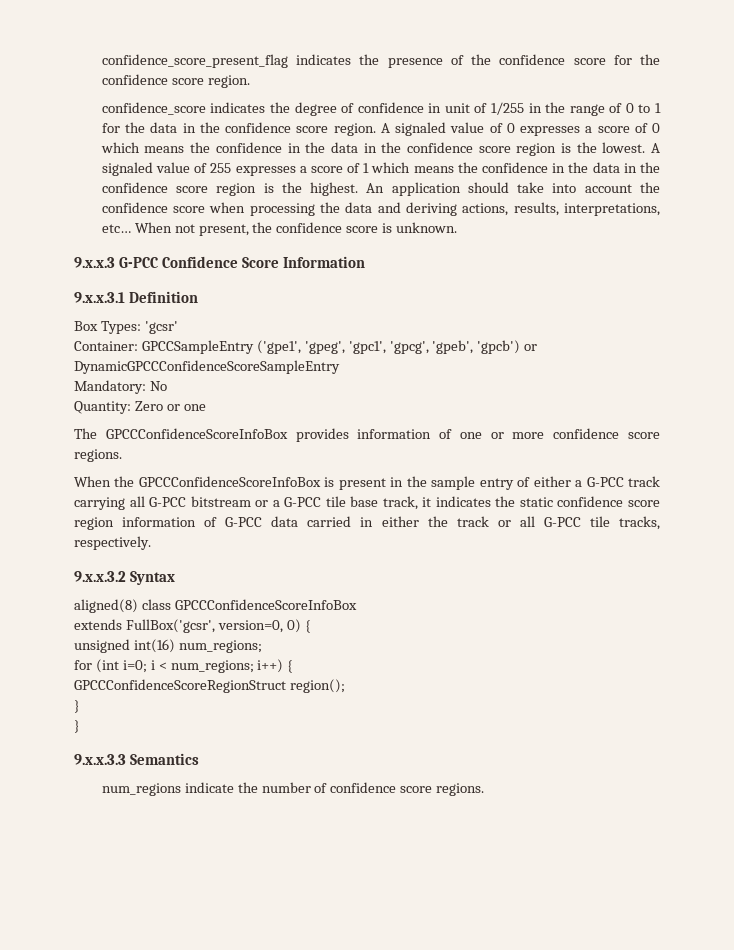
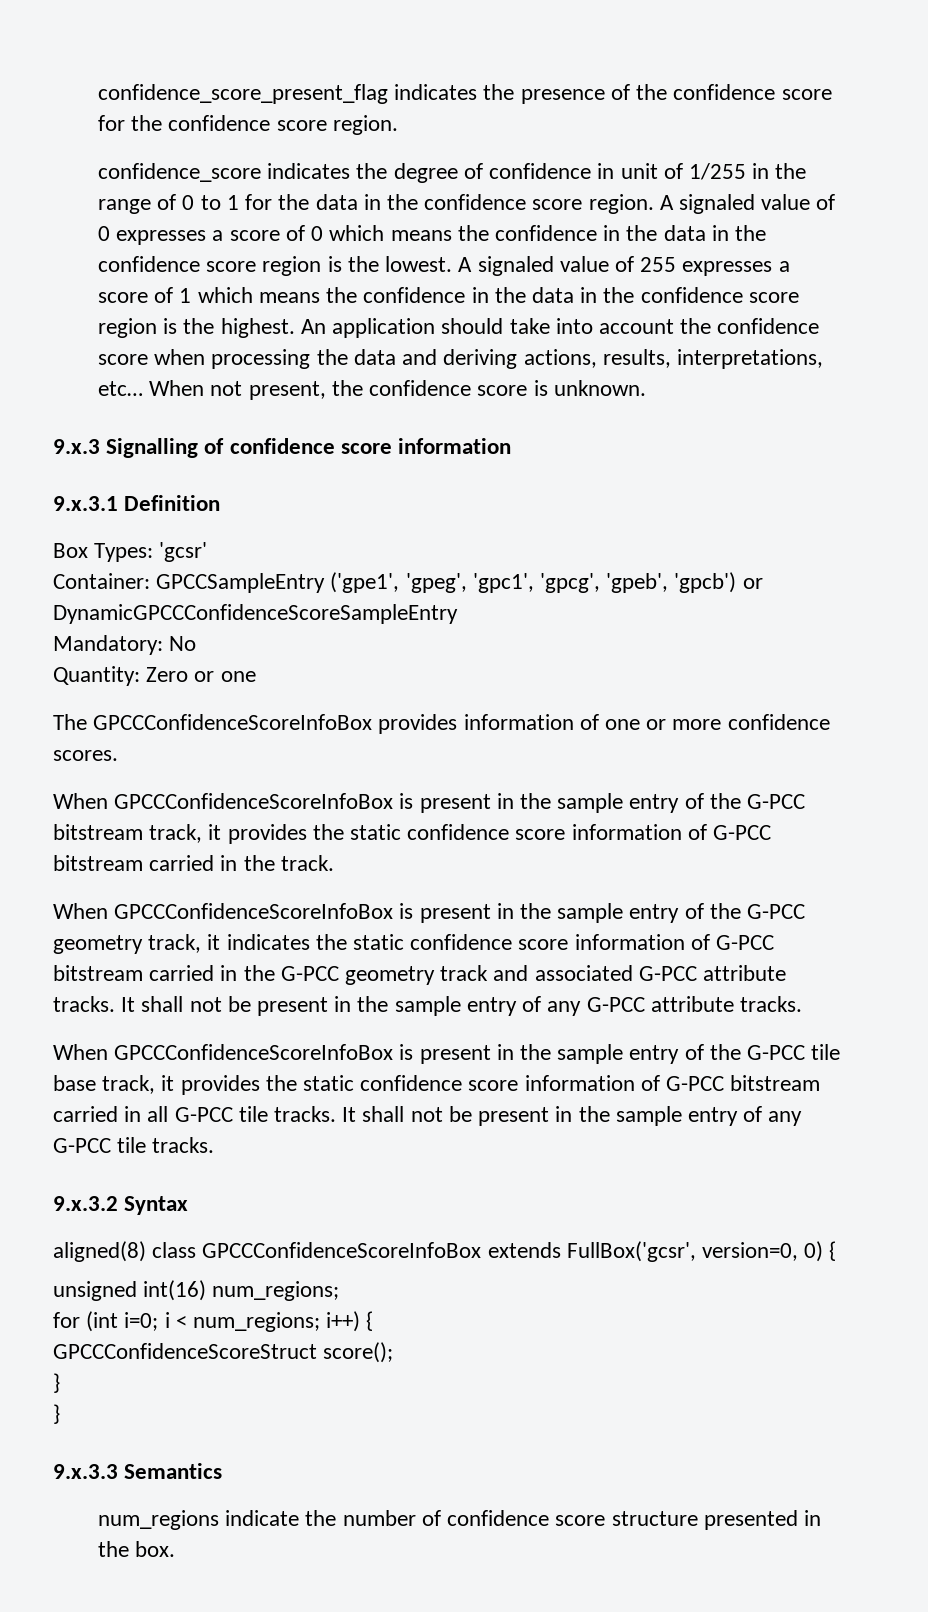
- 9.x.x.3 G-PCC Confidence Score Information
- 9.x.x.3.1 Definition
+ 9.x.3 Signalling of confidence score information
+ 9.x.3.1 Definition
- The GPCCConfidenceScoreInfoBox provides information of one or more confidence score regions.
- When the GPCCConfidenceScoreInfoBox is present in the sample entry of either a G-PCC track carrying all G-PCC bitstream or a G-PCC tile base track, it indicates the static confidence score region information of G-PCC data carried in either the track or all G-PCC tile tracks, respectively.
- 9.x.x.3.2 Syntax
+ The GPCCConfidenceScoreInfoBox provides information of one or more confidence scores.
+ When GPCCConfidenceScoreInfoBox is present in the sample entry of the G-PCC bitstream track, it provides the static confidence score information of G-PCC bitstream carried in the track.
+ When GPCCConfidenceScoreInfoBox is present in the sample entry of the G-PCC geometry track, it indicates the static confidence score information of G-PCC bitstream carried in the G-PCC geometry track and associated G-PCC attribute tracks. It shall not be present in the sample entry of any G-PCC attribute tracks.
+ When GPCCConfidenceScoreInfoBox is present in the sample entry of the G-PCC tile base track, it provides the static confidence score information of G-PCC bitstream carried in all G-PCC tile tracks. It shall not be present in the sample entry of any G-PCC tile tracks.
+ 9.x.3.2 Syntax
- aligned(8) class GPCCConfidenceScoreInfoBox
- extends FullBox('gcsr', version=0, 0) {
+ aligned(8) class GPCCConfidenceScoreInfoBox extends FullBox('gcsr', version=0, 0) {
- GPCCConfidenceScoreRegionStruct region();
+ GPCCConfidenceScoreStruct score();
- 9.x.x.3.3 Semantics
+ 9.x.3.3 Semantics
- num_regions indicate the number of confidence score regions.
+ num_regions indicate the number of confidence score structure presented in the box.

